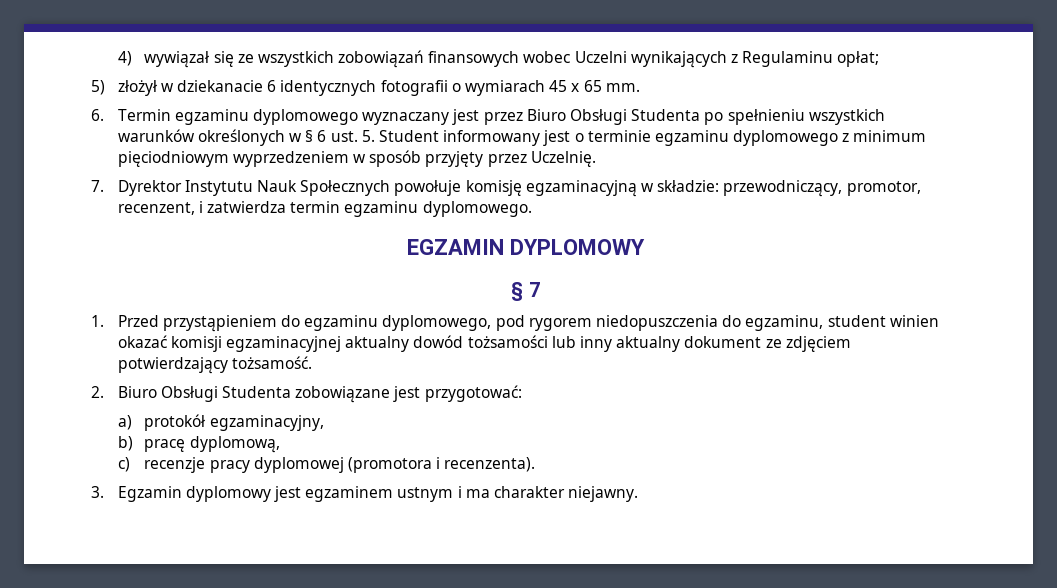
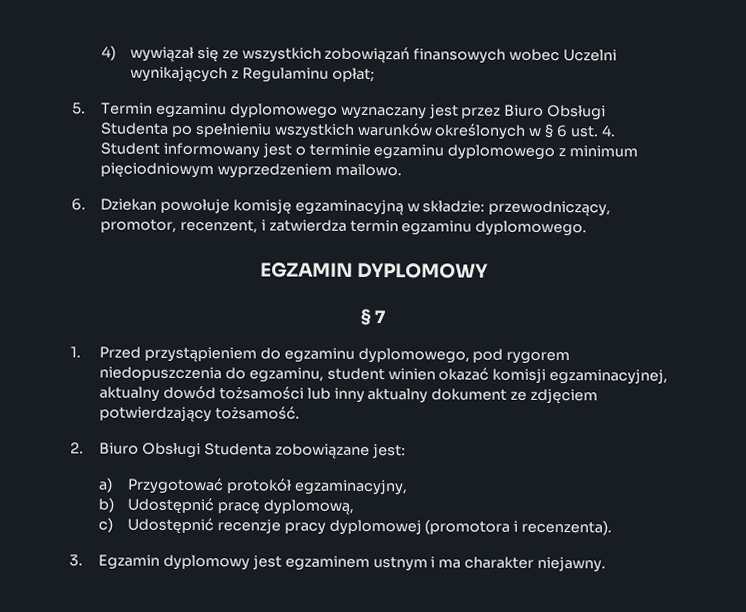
- 5) złożył w dziekanacie 6 identycznych fotografii o wymiarach 45 x 65 mm.
- 6. Termin egzaminu dyplomowego wyznaczany jest przez Biuro Obsługi Studenta po spełnieniu wszystkich warunków określonych w § 6 ust. 5. Student informowany jest o terminie egzaminu dyplomowego z minimum pięciodniowym wyprzedzeniem w sposób przyjęty przez Uczelnię.
- 7. Dyrektor Instytutu Nauk Społecznych powołuje komisję egzaminacyjną w składzie: przewodniczący, promotor, recenzent, i zatwierdza termin egzaminu dyplomowego.
+ 5. Termin egzaminu dyplomowego wyznaczany jest przez Biuro Obsługi Studenta po spełnieniu wszystkich warunków określonych w § 6 ust. 4. Student informowany jest o terminie egzaminu dyplomowego z minimum pięciodniowym wyprzedzeniem mailowo.
+ 6. Dziekan powołuje komisję egzaminacyjną w składzie: przewodniczący, promotor, recenzent, i zatwierdza termin egzaminu dyplomowego.
- 1. Przed przystąpieniem do egzaminu dyplomowego, pod rygorem niedopuszczenia do egzaminu, student winien okazać komisji egzaminacyjnej aktualny dowód tożsamości lub inny aktualny dokument ze zdjęciem potwierdzający tożsamość.
+ 1. Przed przystąpieniem do egzaminu dyplomowego, pod rygorem niedopuszczenia do egzaminu, student winien okazać komisji egzaminacyjnej, aktualny dowód tożsamości lub inny aktualny dokument ze zdjęciem potwierdzający tożsamość.
- 2. Biuro Obsługi Studenta zobowiązane jest przygotować:
+ 2. Biuro Obsługi Studenta zobowiązane jest:
- a) protokół egzaminacyjny,
+ a) Przygotować protokół egzaminacyjny,
- b) pracę dyplomową,
+ b) Udostępnić pracę dyplomową,
- c) recenzje pracy dyplomowej (promotora i recenzenta).
+ c) Udostępnić recenzje pracy dyplomowej (promotora i recenzenta).

